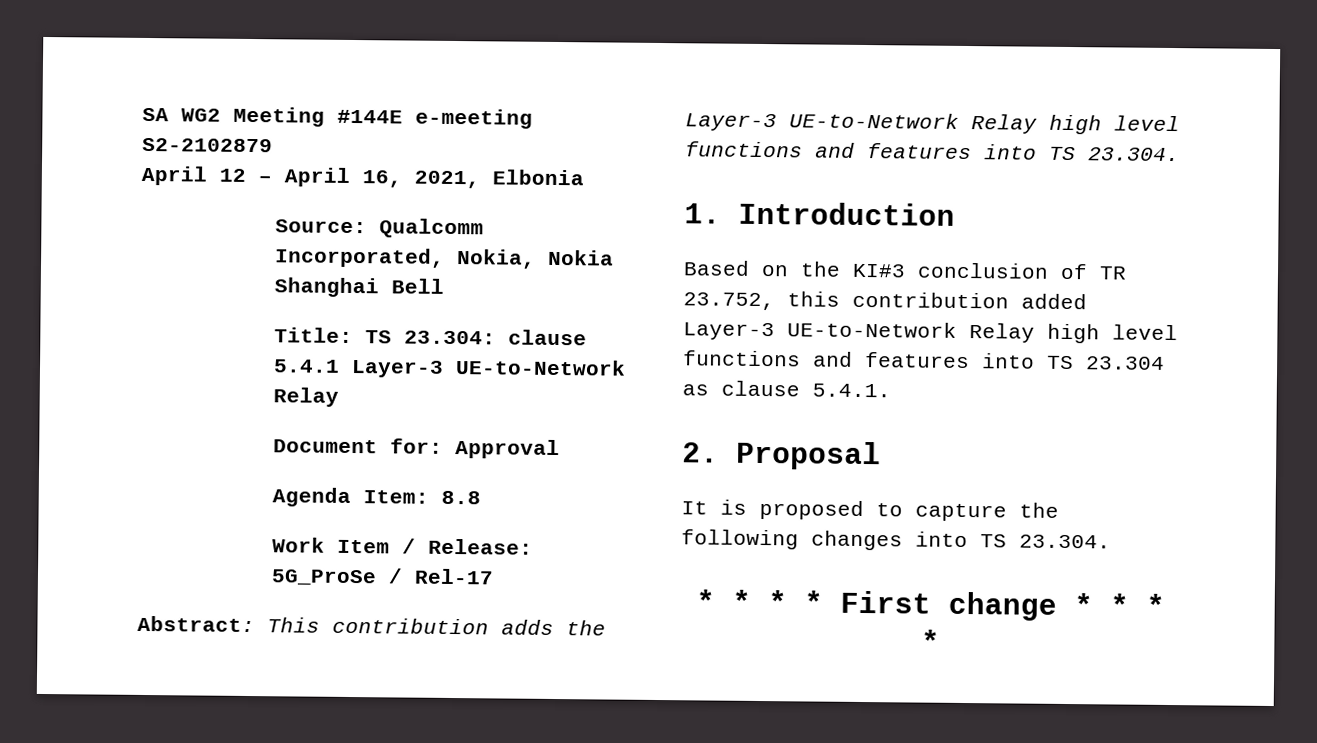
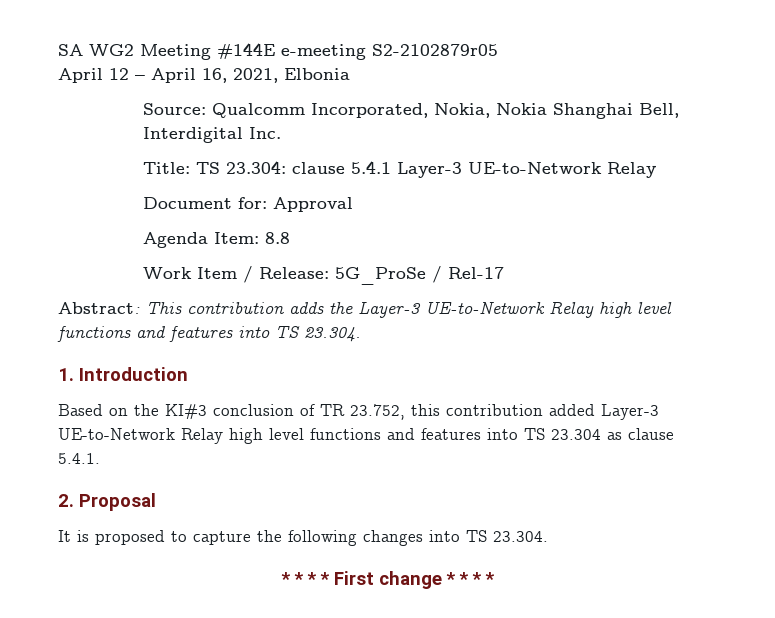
- SA WG2 Meeting #144E e-meeting S2-2102879
+ SA WG2 Meeting #144E e-meeting S2-2102879r05
- Source: Qualcomm Incorporated, Nokia, Nokia Shanghai Bell
+ Source: Qualcomm Incorporated, Nokia, Nokia Shanghai Bell, Interdigital Inc.

